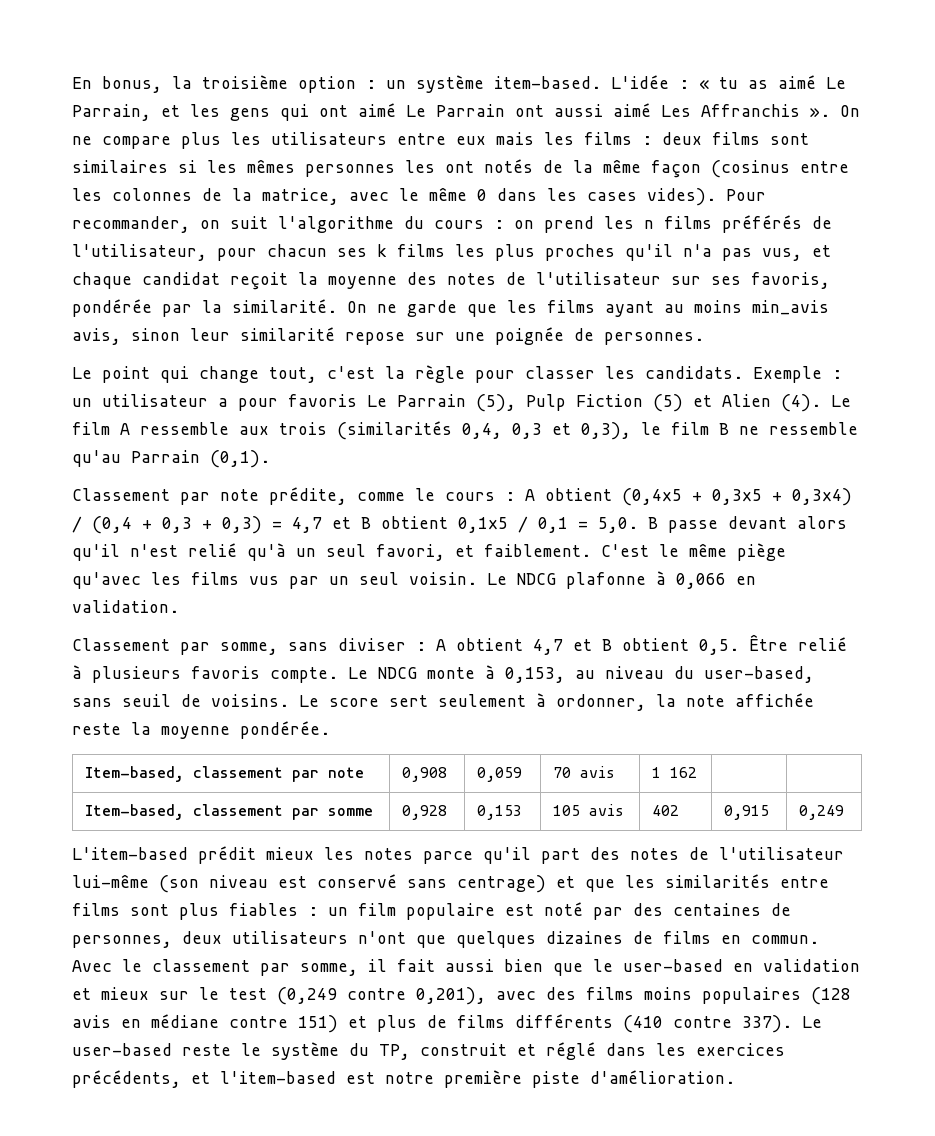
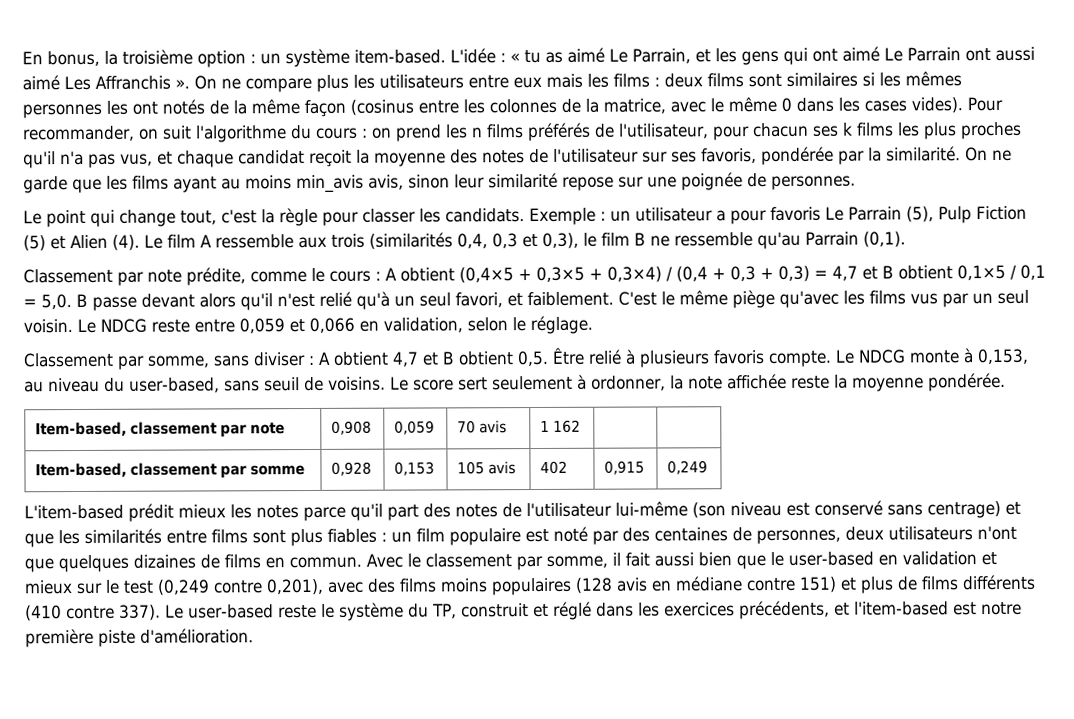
- Le NDCG plafonne à 0,066 en validation.
+ Le NDCG reste entre 0,059 et 0,066 en validation, selon le réglage.

